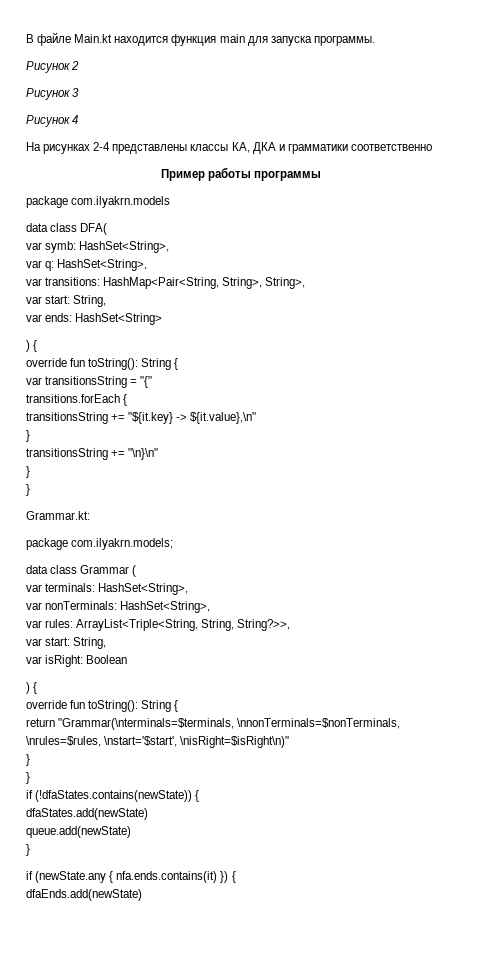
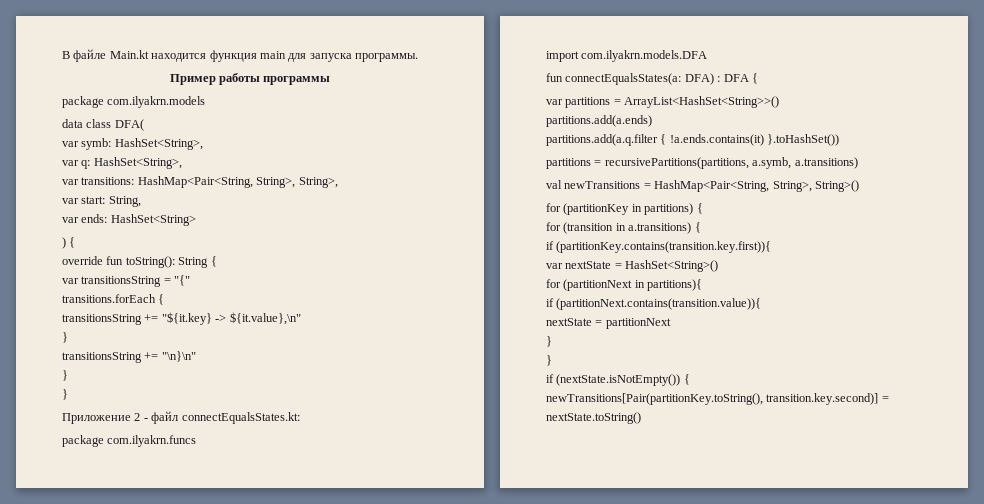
- Рисунок 2
- Рисунок 3
- Рисунок 4
- На рисунках 2-4 представлены классы КА, ДКА и грамматики соответственно
- Grammar.kt:
- package com.ilyakrn.models;
- data class Grammar (
- var terminals: HashSet<String>,
- var nonTerminals: HashSet<String>,
- var rules: ArrayList<Triple<String, String, String?>>,
- var start: String,
- var isRight: Boolean
- ) {
- override fun toString(): String {
- return "Grammar(\nterminals=$terminals, \nnonTerminals=$nonTerminals, \nrules=$rules, \nstart='$start', \nisRight=$isRight\n)"
+ Приложение 2 - файл connectEqualsStates.kt:
+ package com.ilyakrn.funcs
+ import com.ilyakrn.models.DFA
+ fun connectEqualsStates(a: DFA) : DFA {
+ var partitions = ArrayList<HashSet<String>>()
+ partitions.add(a.ends)
+ partitions.add(a.q.filter { !a.ends.contains(it) }.toHashSet())
+ partitions = recursivePartitions(partitions, a.symb, a.transitions)
+ val newTransitions = HashMap<Pair<String, String>, String>()
+ for (partitionKey in partitions) {
+ for (transition in a.transitions) {
+ if (partitionKey.contains(transition.key.first)){
+ var nextState = HashSet<String>()
+ for (partitionNext in partitions){
+ if (partitionNext.contains(transition.value)){
+ nextState = partitionNext
- if (!dfaStates.contains(newState)) {
- dfaStates.add(newState)
- queue.add(newState)
- }
- if (newState.any { nfa.ends.contains(it) }) {
- dfaEnds.add(newState)
+ if (nextState.isNotEmpty()) {
+ newTransitions[Pair(partitionKey.toString(), transition.key.second)] = nextState.toString()

